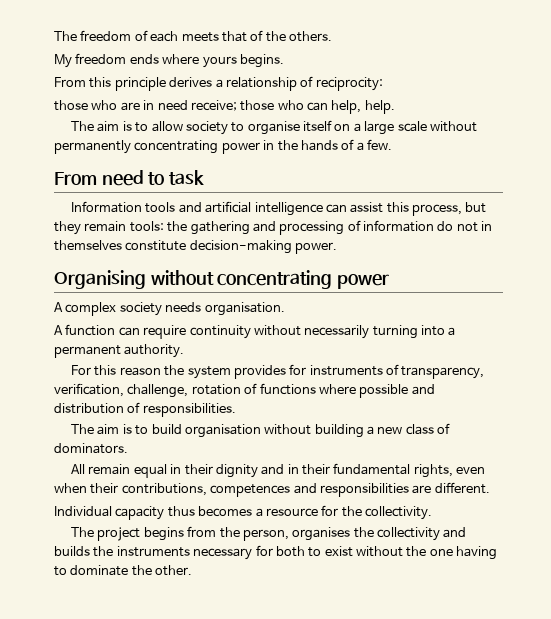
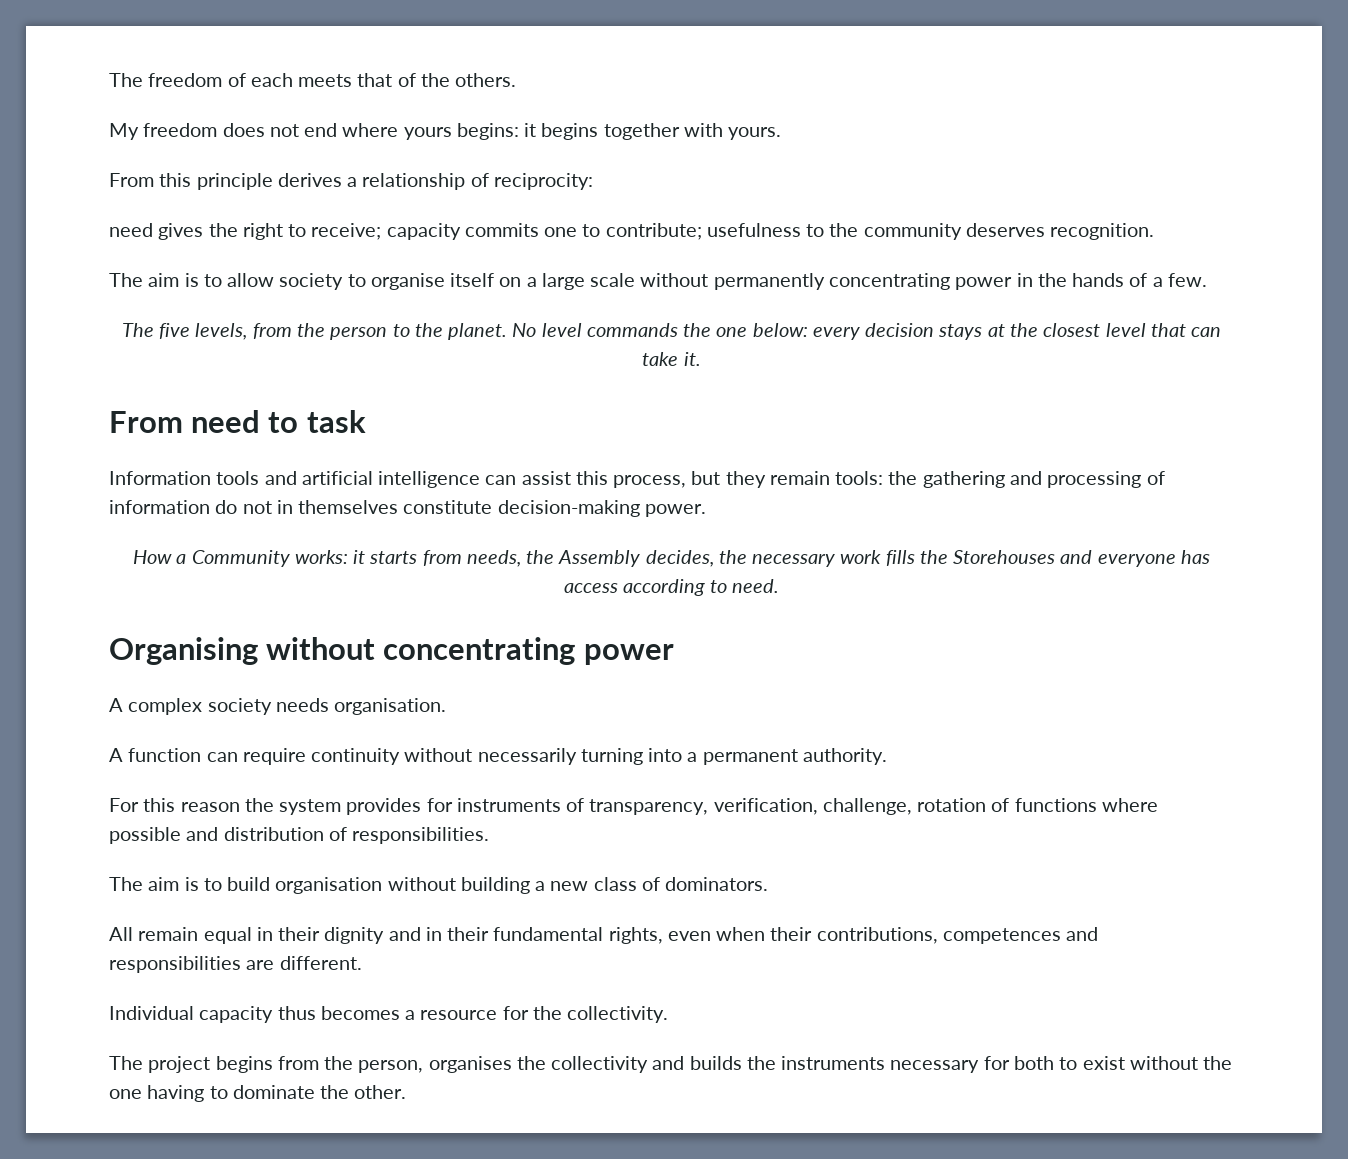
- My freedom ends where yours begins.
+ My freedom does not end where yours begins: it begins together with yours.
- those who are in need receive; those who can help, help.
+ need gives the right to receive; capacity commits one to contribute; usefulness to the community deserves recognition.
+ The five levels, from the person to the planet. No level commands the one below: every decision stays at the closest level that can take it.
+ How a Community works: it starts from needs, the Assembly decides, the necessary work fills the Storehouses and everyone has access according to need.

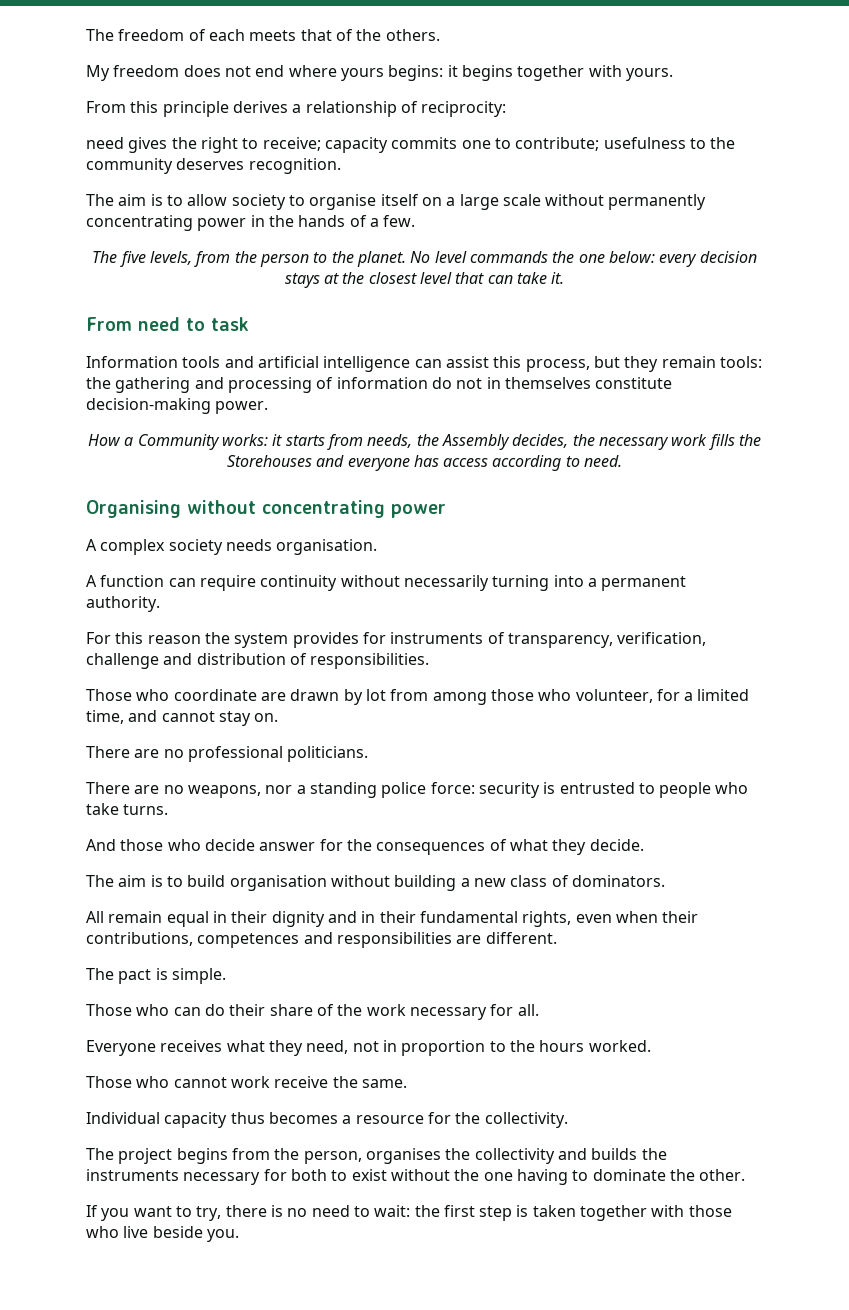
- For this reason the system provides for instruments of transparency, verification, challenge, rotation of functions where possible and distribution of responsibilities.
+ For this reason the system provides for instruments of transparency, verification, challenge and distribution of responsibilities.
+ Those who coordinate are drawn by lot from among those who volunteer, for a limited time, and cannot stay on.
+ There are no professional politicians.
+ There are no weapons, nor a standing police force: security is entrusted to people who take turns.
+ And those who decide answer for the consequences of what they decide.
+ The pact is simple.
+ Those who can do their share of the work necessary for all.
+ Everyone receives what they need, not in proportion to the hours worked.
+ Those who cannot work receive the same.
+ If you want to try, there is no need to wait: the first step is taken together with those who live beside you.

